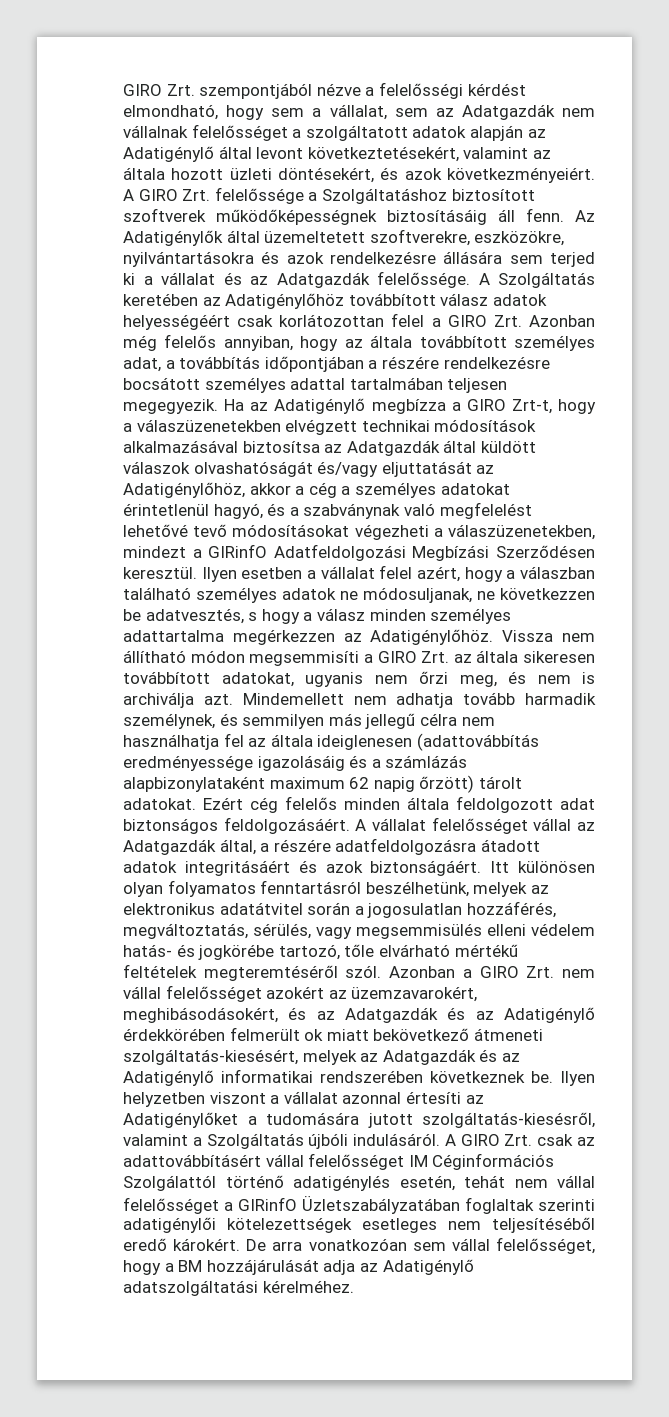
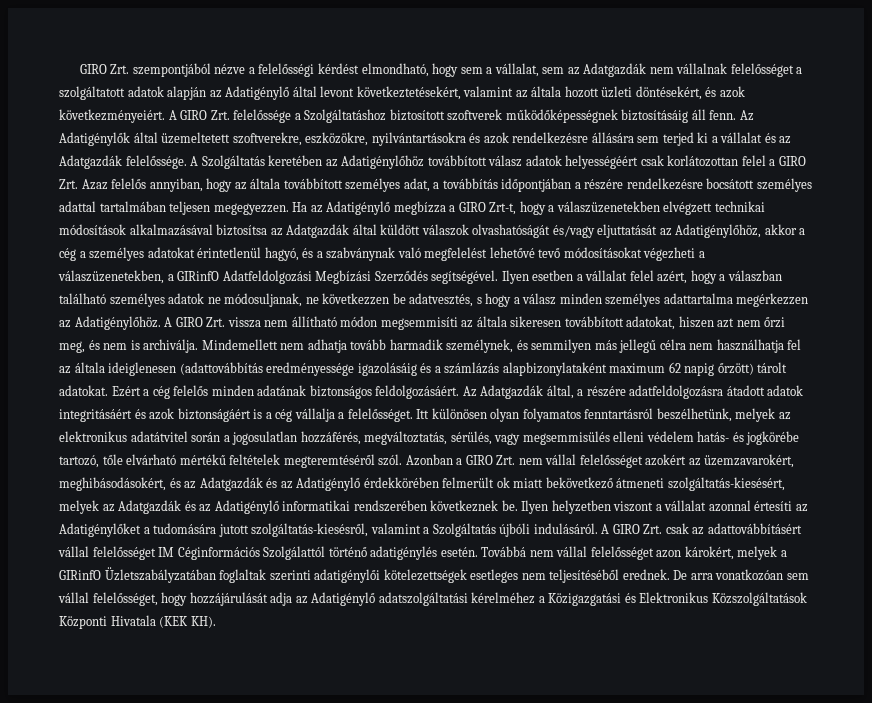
- A Szolgáltatás keretében az Adatigénylőhöz továbbított válasz adatok helyességéért csak korlátozottan felel a GIRO Zrt. Azonban még felelős annyiban, hogy az általa továbbított személyes adat, a továbbítás időpontjában a részére rendelkezésre bocsátott személyes adattal tartalmában teljesen megegyezik.
+ A Szolgáltatás keretében az Adatigénylőhöz továbbított válasz adatok helyességéért csak korlátozottan felel a GIRO Zrt. Azaz felelős annyiban, hogy az általa továbbított személyes adat, a továbbítás időpontjában a részére rendelkezésre bocsátott személyes adattal tartalmában teljesen megegyezzen.
- Ha az Adatigénylő megbízza a GIRO Zrt-t, hogy a válaszüzenetekben elvégzett technikai módosítások alkalmazásával biztosítsa az Adatgazdák által küldött válaszok olvashatóságát és/vagy eljuttatását az Adatigénylőhöz, akkor a cég a személyes adatokat érintetlenül hagyó, és a szabványnak való megfelelést lehetővé tevő módosításokat végezheti a válaszüzenetekben, mindezt a GIRinfO Adatfeldolgozási Megbízási Szerződésen keresztül.
+ Ha az Adatigénylő megbízza a GIRO Zrt-t, hogy a válaszüzenetekben elvégzett technikai módosítások alkalmazásával biztosítsa az Adatgazdák által küldött válaszok olvashatóságát és/vagy eljuttatását az Adatigénylőhöz, akkor a cég a személyes adatokat érintetlenül hagyó, és a szabványnak való megfelelést lehetővé tevő módosításokat végezheti a válaszüzenetekben, a GIRinfO Adatfeldolgozási Megbízási Szerződés segítségével.
- Vissza nem állítható módon megsemmisíti a GIRO Zrt. az általa sikeresen továbbított adatokat, ugyanis nem őrzi meg, és nem is archiválja azt.
+ A GIRO Zrt. vissza nem állítható módon megsemmisíti az általa sikeresen továbbított adatokat, hiszen azt nem őrzi meg, és nem is archiválja.
- Ezért cég felelős minden általa feldolgozott adat biztonságos feldolgozásáért. A vállalat felelősséget vállal az Adatgazdák által, a részére adatfeldolgozásra átadott adatok integritásáért és azok biztonságáért.
+ Ezért a cég felelős minden adatának biztonságos feldolgozásáért. Az Adatgazdák által, a részére adatfeldolgozásra átadott adatok integritásáért és azok biztonságáért is a cég vállalja a felelősséget.
- A GIRO Zrt. csak az adattovábbításért vállal felelősséget IM Céginformációs Szolgálattól történő adatigénylés esetén, tehát nem vállal felelősséget a GIRinfO Üzletszabályzatában foglaltak szerinti adatigénylői kötelezettségek esetleges nem teljesítéséből eredő károkért.
+ A GIRO Zrt. csak az adattovábbításért vállal felelősséget IM Céginformációs Szolgálattól történő adatigénylés esetén. Továbbá nem vállal felelősséget azon károkért, melyek a GIRinfO Üzletszabályzatában foglaltak szerinti adatigénylői kötelezettségek esetleges nem teljesítéséből erednek.
- De arra vonatkozóan sem vállal felelősséget, hogy a BM hozzájárulását adja az Adatigénylő adatszolgáltatási kérelméhez.
+ De arra vonatkozóan sem vállal felelősséget, hogy hozzájárulását adja az Adatigénylő adatszolgáltatási kérelméhez a Közigazgatási és Elektronikus Közszolgáltatások Központi Hivatala (KEK KH).

